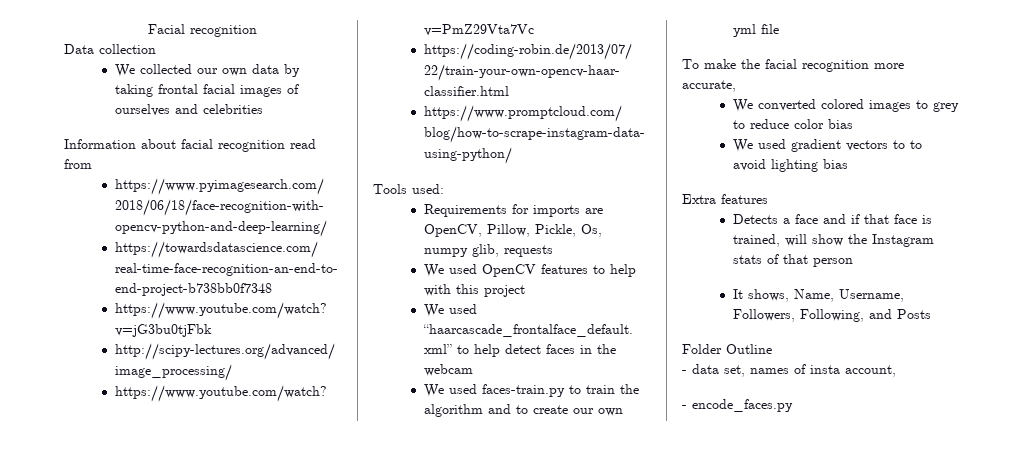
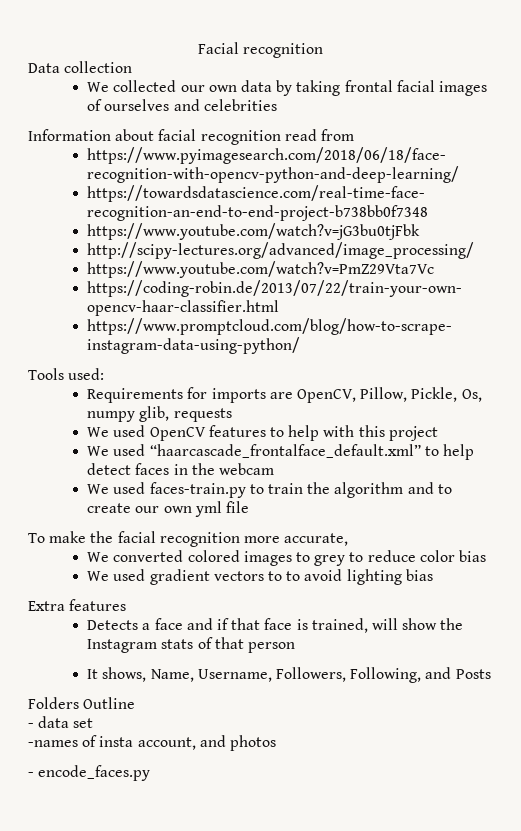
- Folder Outline
+ Folders Outline
- - data set, names of insta account,
+ - data set
+ -names of insta account, and photos

